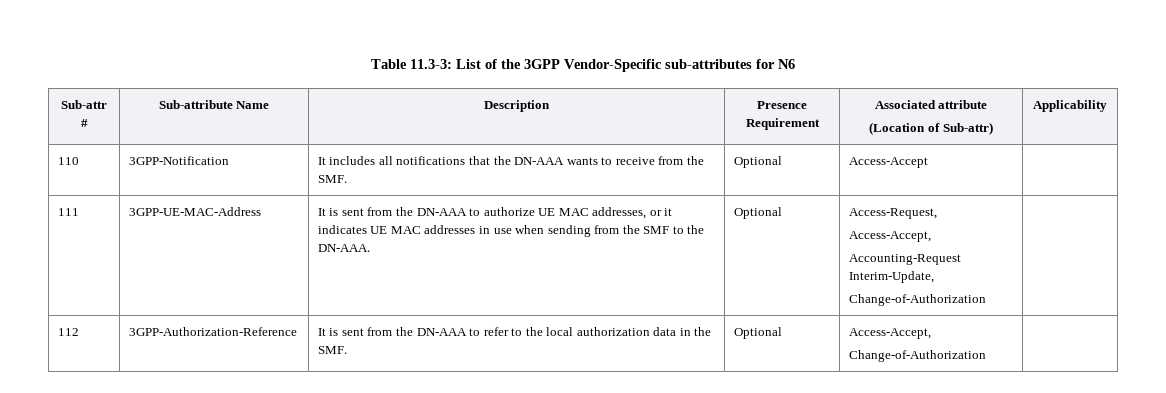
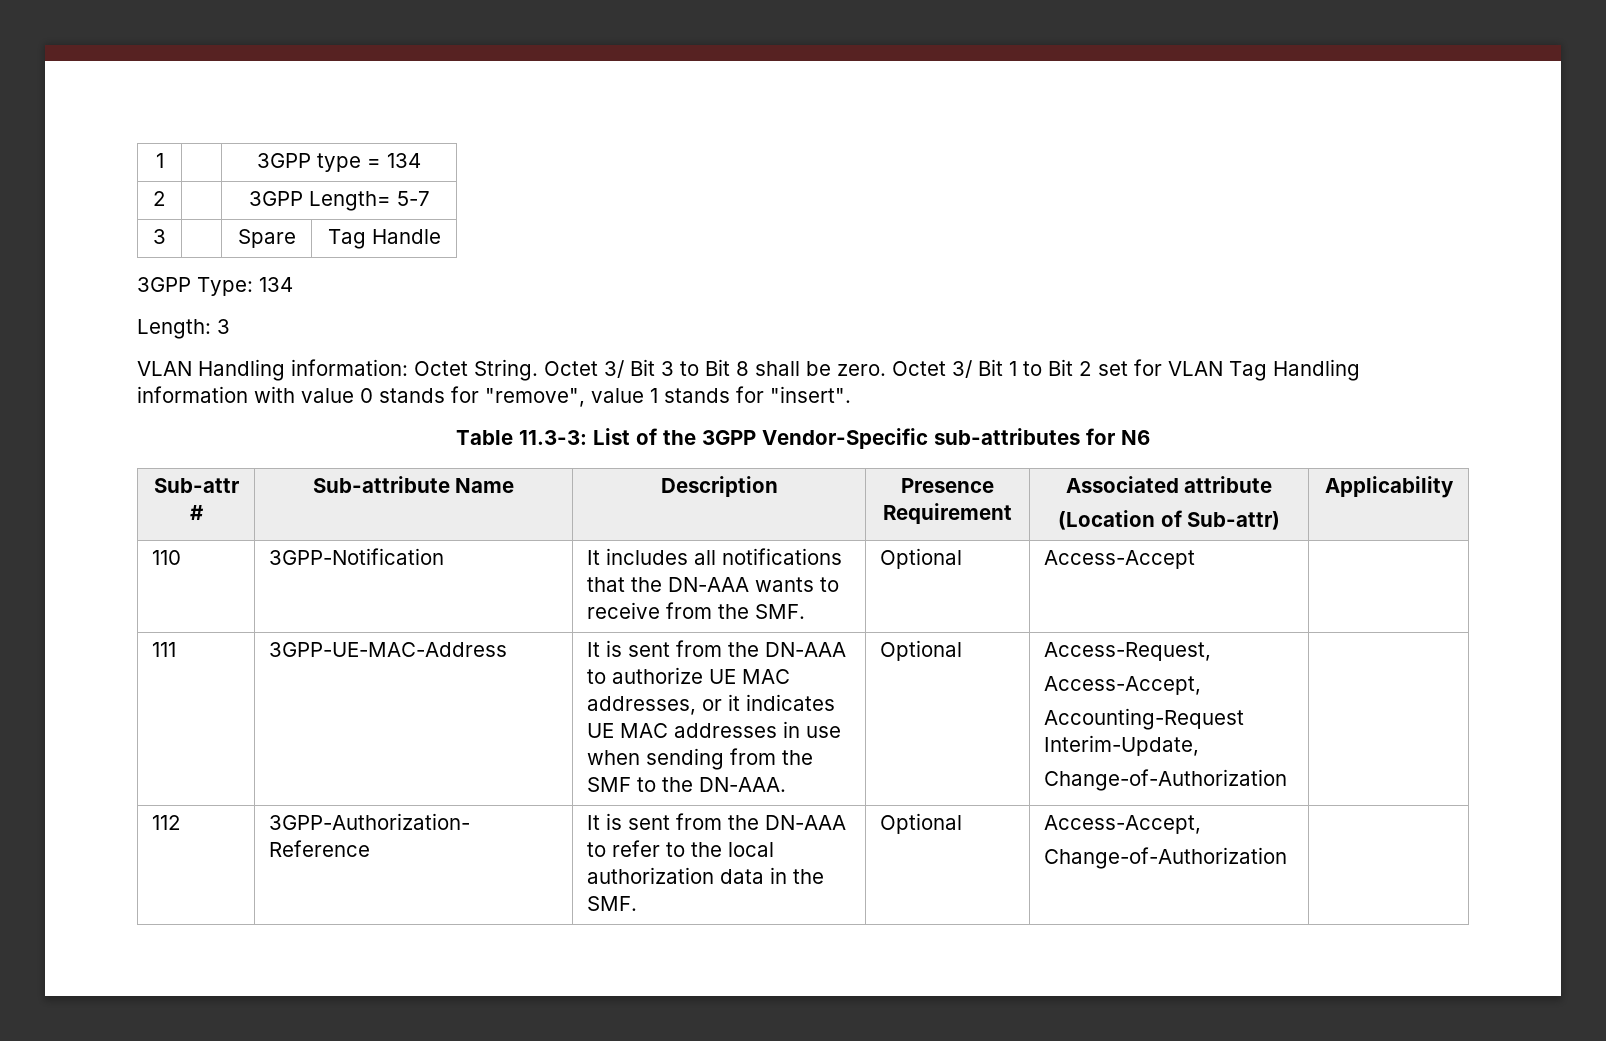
+ 1 | | 3GPP type = 134
+ 2 | | 3GPP Length= 5-7
+ 3 | | Spare | Tag Handle
+ 3GPP Type: 134
+ Length: 3
+ VLAN Handling information: Octet String. Octet 3/ Bit 3 to Bit 8 shall be zero. Octet 3/ Bit 1 to Bit 2 set for VLAN Tag Handling information with value 0 stands for "remove", value 1 stands for "insert".

